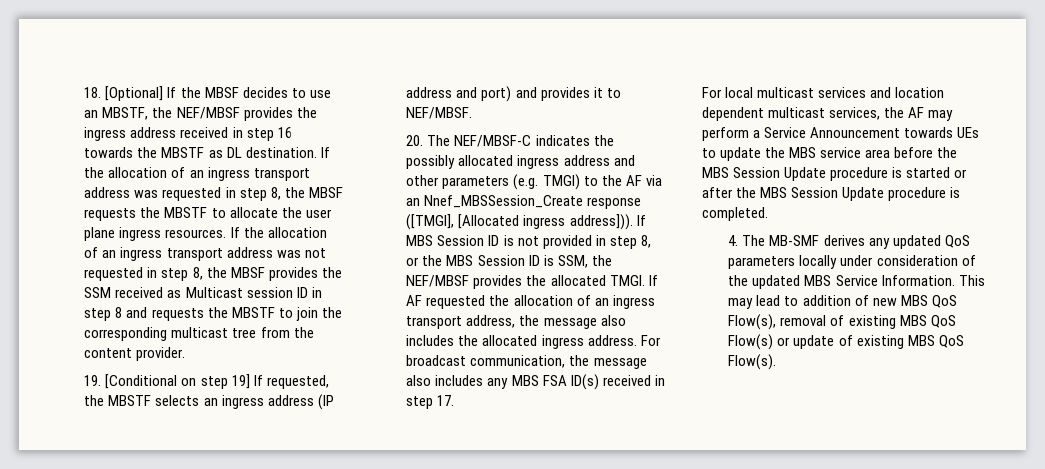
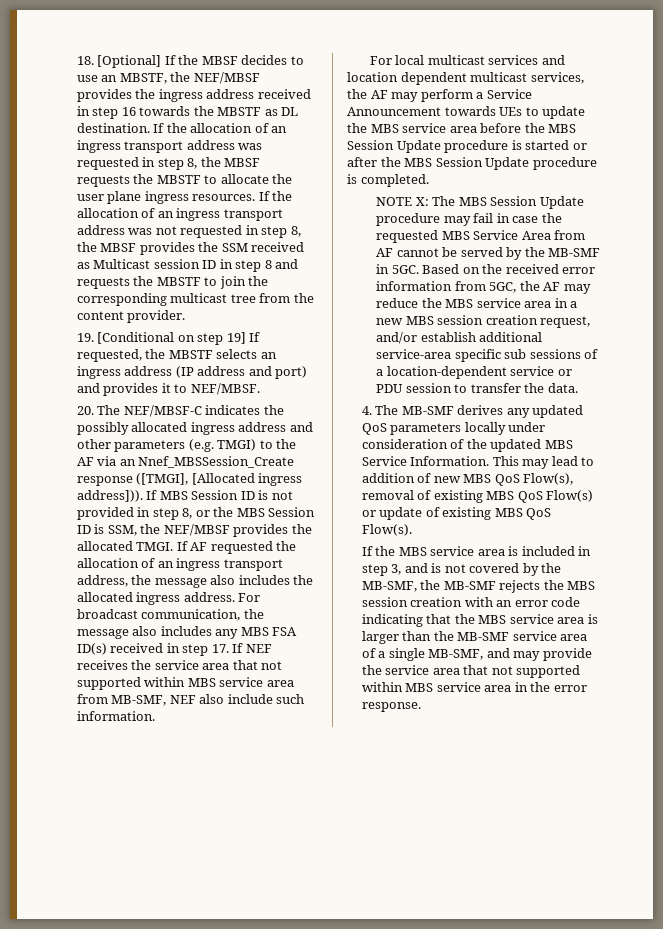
- For broadcast communication, the message also includes any MBS FSA ID(s) received in step 17.
+ For broadcast communication, the message also includes any MBS FSA ID(s) received in step 17. If NEF receives the service area that not supported within MBS service area from MB-SMF, NEF also include such information.
+ NOTE X: The MBS Session Update procedure may fail in case the requested MBS Service Area from AF cannot be served by the MB-SMF in 5GC. Based on the received error information from 5GC, the AF may reduce the MBS service area in a new MBS session creation request, and/or establish additional service-area specific sub sessions of a location-dependent service or PDU session to transfer the data.
+ If the MBS service area is included in step 3, and is not covered by the MB-SMF, the MB-SMF rejects the MBS session creation with an error code indicating that the MBS service area is larger than the MB-SMF service area of a single MB-SMF, and may provide the service area that not supported within MBS service area in the error response.

